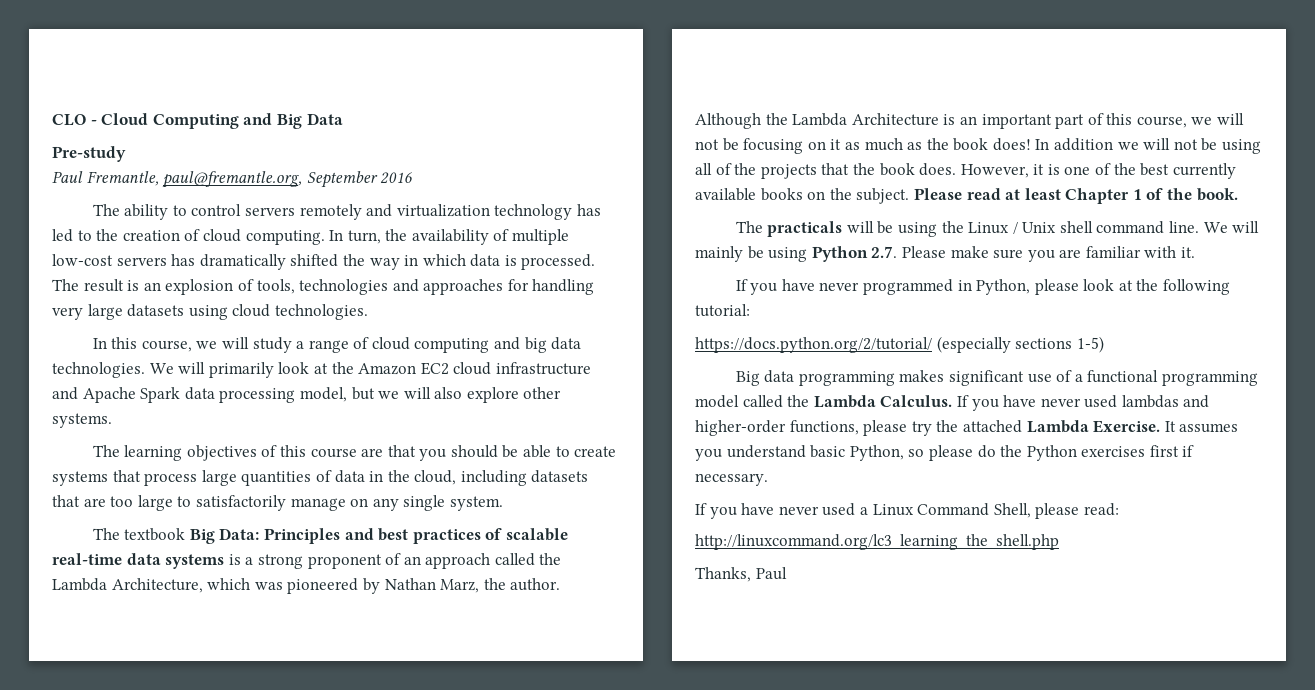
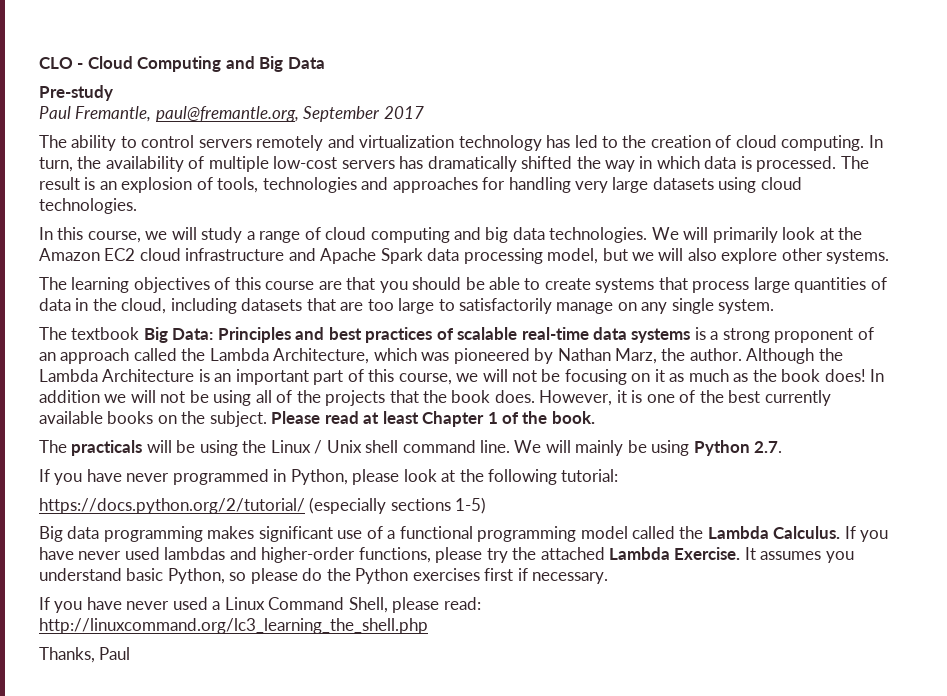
- Paul Fremantle, paul@fremantle.org, September 2016
+ Paul Fremantle, paul@fremantle.org, September 2017
- We will mainly be using Python 2.7. Please make sure you are familiar with it.
+ We will mainly be using Python 2.7.

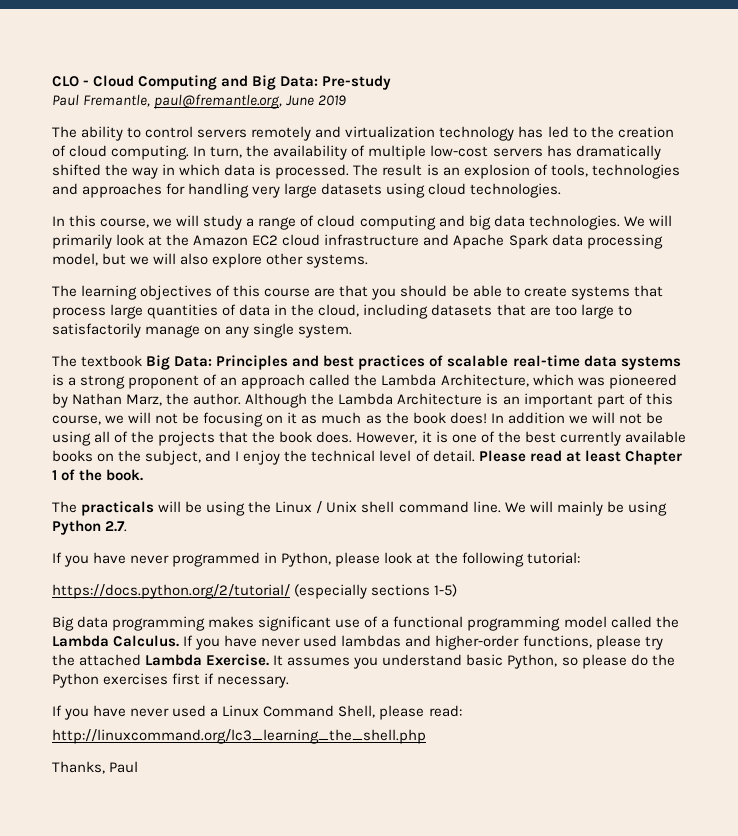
- CLO - Cloud Computing and Big Data
- Pre-study
+ CLO - Cloud Computing and Big Data: Pre-study
- Paul Fremantle, paul@fremantle.org, September 2017
+ Paul Fremantle, paul@fremantle.org, June 2019
- However, it is one of the best currently available books on the subject.
+ However, it is one of the best currently available books on the subject, and I enjoy the technical level of detail.

